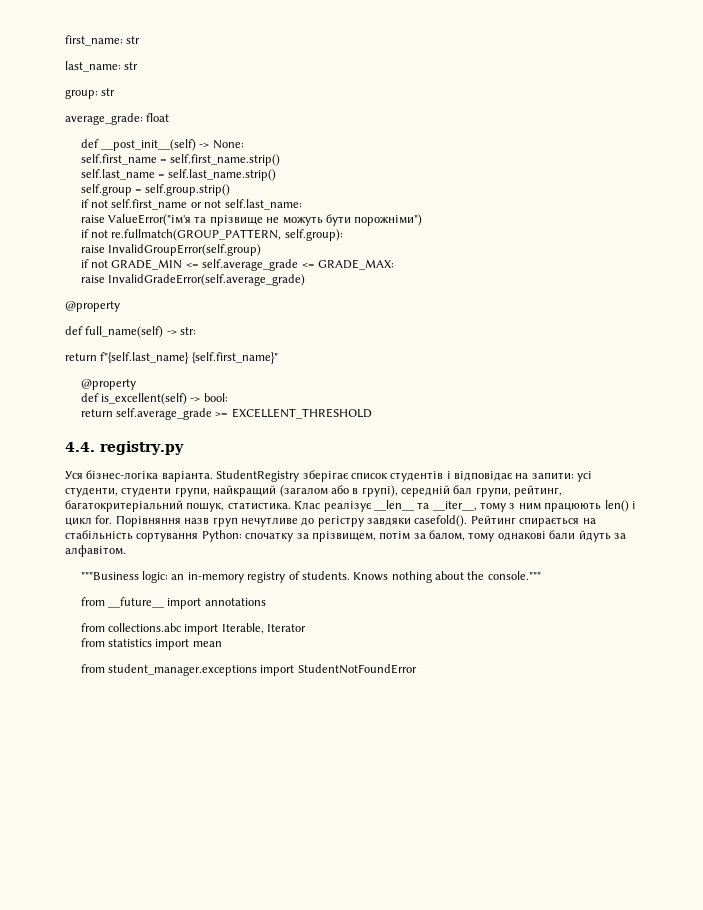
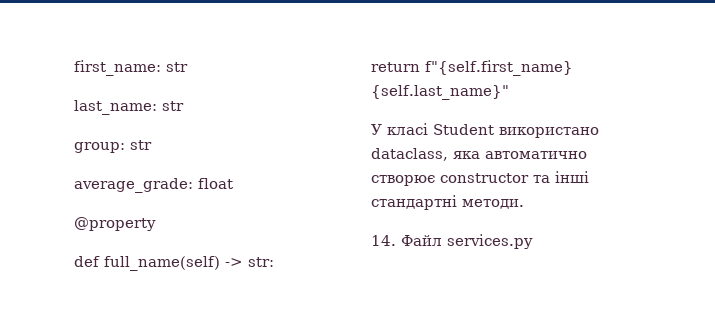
- def __post_init__(self) -> None:
- self.first_name = self.first_name.strip()
- self.last_name = self.last_name.strip()
- self.group = self.group.strip()
- if not self.first_name or not self.last_name:
- raise ValueError("ім'я та прізвище не можуть бути порожніми")
- if not re.fullmatch(GROUP_PATTERN, self.group):
- raise InvalidGroupError(self.group)
- if not GRADE_MIN <= self.average_grade <= GRADE_MAX:
- raise InvalidGradeError(self.average_grade)
- return f"{self.last_name} {self.first_name}"
- @property
- def is_excellent(self) -> bool:
- return self.average_grade >= EXCELLENT_THRESHOLD
- 4.4. registry.py
- Уся бізнес-логіка варіанта. StudentRegistry зберігає список студентів і відповідає на запити: усі студенти, студенти групи, найкращий (загалом або в групі), середній бал групи, рейтинг, багатокритеріальний пошук, статистика. Клас реалізує __len__ та __iter__, тому з ним працюють len() і цикл for. Порівняння назв груп нечутливе до регістру завдяки casefold(). Рейтинг спирається на стабільність сортування Python: спочатку за прізвищем, потім за балом, тому однакові бали йдуть за алфавітом.
- """Business logic: an in-memory registry of students. Knows nothing about the console."""
- from __future__ import annotations
- from collections.abc import Iterable, Iterator
- from statistics import mean
- from student_manager.exceptions import StudentNotFoundError
+ return f"{self.first_name} {self.last_name}"
+ У класі Student використано dataclass, яка автоматично створює constructor та інші стандартні методи.
+ 14. Файл services.py

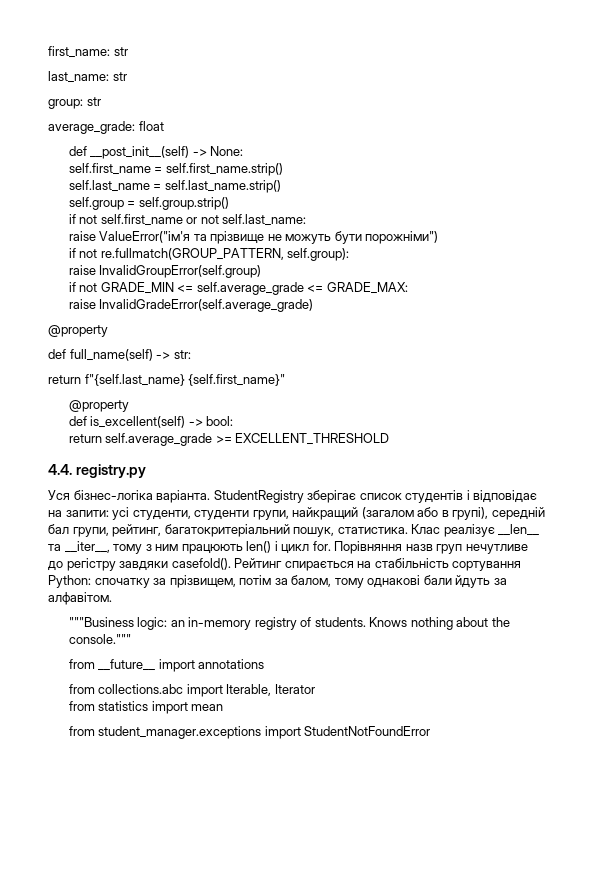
+ def __post_init__(self) -> None:
+ self.first_name = self.first_name.strip()
+ self.last_name = self.last_name.strip()
+ self.group = self.group.strip()
+ if not self.first_name or not self.last_name:
+ raise ValueError("ім'я та прізвище не можуть бути порожніми")
+ if not re.fullmatch(GROUP_PATTERN, self.group):
+ raise InvalidGroupError(self.group)
+ if not GRADE_MIN <= self.average_grade <= GRADE_MAX:
+ raise InvalidGradeError(self.average_grade)
- return f"{self.first_name} {self.last_name}"
- У класі Student використано dataclass, яка автоматично створює constructor та інші стандартні методи.
- 14. Файл services.py
+ return f"{self.last_name} {self.first_name}"
+ @property
+ def is_excellent(self) -> bool:
+ return self.average_grade >= EXCELLENT_THRESHOLD
+ 4.4. registry.py
+ Уся бізнес-логіка варіанта. StudentRegistry зберігає список студентів і відповідає на запити: усі студенти, студенти групи, найкращий (загалом або в групі), середній бал групи, рейтинг, багатокритеріальний пошук, статистика. Клас реалізує __len__ та __iter__, тому з ним працюють len() і цикл for. Порівняння назв груп нечутливе до регістру завдяки casefold(). Рейтинг спирається на стабільність сортування Python: спочатку за прізвищем, потім за балом, тому однакові бали йдуть за алфавітом.
+ """Business logic: an in-memory registry of students. Knows nothing about the console."""
+ from __future__ import annotations
+ from collections.abc import Iterable, Iterator
+ from statistics import mean
+ from student_manager.exceptions import StudentNotFoundError

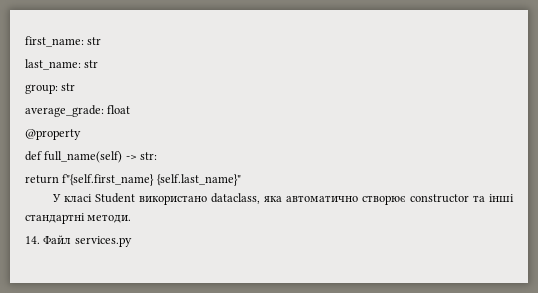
- def __post_init__(self) -> None:
- self.first_name = self.first_name.strip()
- self.last_name = self.last_name.strip()
- self.group = self.group.strip()
- if not self.first_name or not self.last_name:
- raise ValueError("ім'я та прізвище не можуть бути порожніми")
- if not re.fullmatch(GROUP_PATTERN, self.group):
- raise InvalidGroupError(self.group)
- if not GRADE_MIN <= self.average_grade <= GRADE_MAX:
- raise InvalidGradeError(self.average_grade)
- return f"{self.last_name} {self.first_name}"
- @property
- def is_excellent(self) -> bool:
- return self.average_grade >= EXCELLENT_THRESHOLD
- 4.4. registry.py
- Уся бізнес-логіка варіанта. StudentRegistry зберігає список студентів і відповідає на запити: усі студенти, студенти групи, найкращий (загалом або в групі), середній бал групи, рейтинг, багатокритеріальний пошук, статистика. Клас реалізує __len__ та __iter__, тому з ним працюють len() і цикл for. Порівняння назв груп нечутливе до регістру завдяки casefold(). Рейтинг спирається на стабільність сортування Python: спочатку за прізвищем, потім за балом, тому однакові бали йдуть за алфавітом.
- """Business logic: an in-memory registry of students. Knows nothing about the console."""
- from __future__ import annotations
- from collections.abc import Iterable, Iterator
- from statistics import mean
- from student_manager.exceptions import StudentNotFoundError
+ return f"{self.first_name} {self.last_name}"
+ У класі Student використано dataclass, яка автоматично створює constructor та інші стандартні методи.
+ 14. Файл services.py

